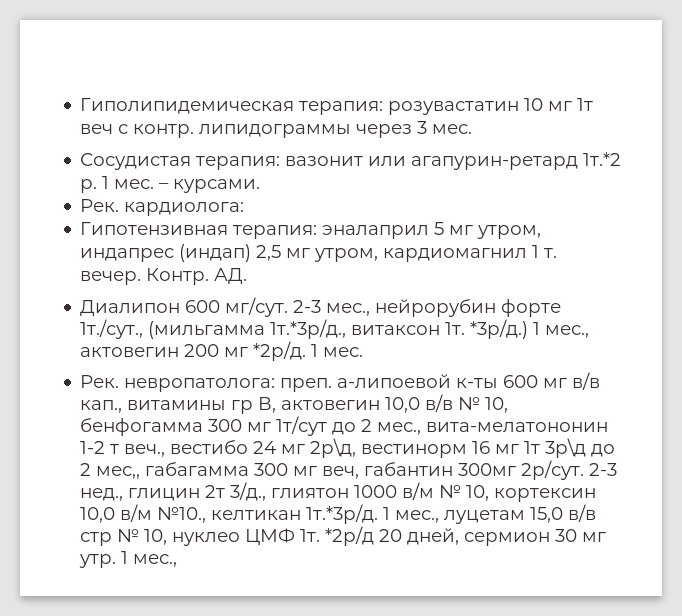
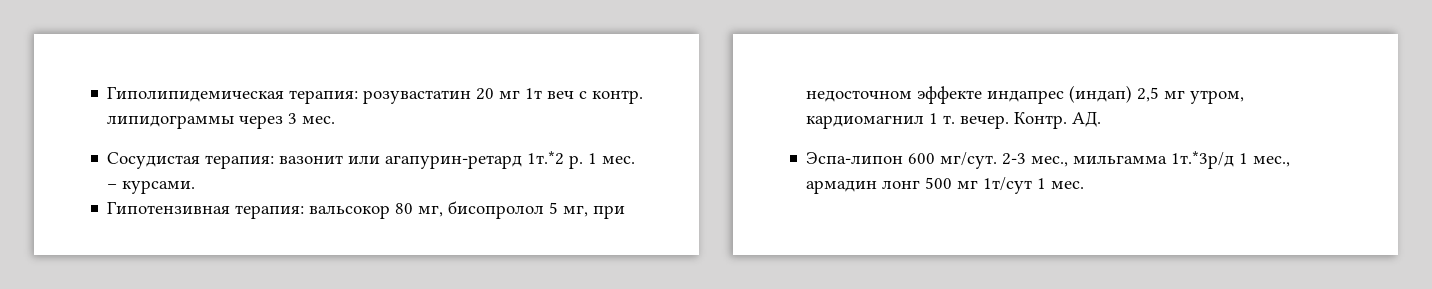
- Гиполипидемическая терапия: розувастатин 10 мг 1т веч с контр. липидограммы через 3 мес.
+ Гиполипидемическая терапия: розувастатин 20 мг 1т веч с контр. липидограммы через 3 мес.
- Рек. кардиолога:
- Гипотензивная терапия: эналаприл 5 мг утром, индапрес (индап) 2,5 мг утром, кардиомагнил 1 т. вечер.
+ Гипотензивная терапия: вальсокор 80 мг, бисопролол 5 мг, при недосточном эффекте индапрес (индап) 2,5 мг утром, кардиомагнил 1 т. вечер.
- Диалипон 600 мг/сут.
+ Эспа-липон 600 мг/сут.
- 2-3 мес., нейрорубин форте 1т./сут., (мильгамма 1т.*3р/д., витаксон 1т. *3р/д.) 1 мес., актовегин 200 мг *2р/д. 1 мес.
- Рек. невропатолога: преп. а-липоевой к-ты 600 мг в/в кап., витамины гр В, актовегин 10,0 в/в № 10, бенфогамма 300 мг 1т/сут до 2 мес., вита-мелатононин 1-2 т веч., вестибо 24 мг 2р\д, вестинорм 16 мг 1т 3р\д до 2 мес,, габагамма 300 мг веч, габантин 300мг 2р/сут. 2-3 нед., глицин 2т 3/д., глиятон 1000 в/м № 10, кортексин 10,0 в/м №10., келтикан 1т.*3р/д. 1 мес., луцетам 15,0 в/в стр № 10, нуклео ЦМФ 1т. *2р/д 20 дней, сермион 30 мг утр. 1 мес.,
+ 2-3 мес., мильгамма 1т.*3р/д 1 мес., армадин лонг 500 мг 1т/сут 1 мес.

